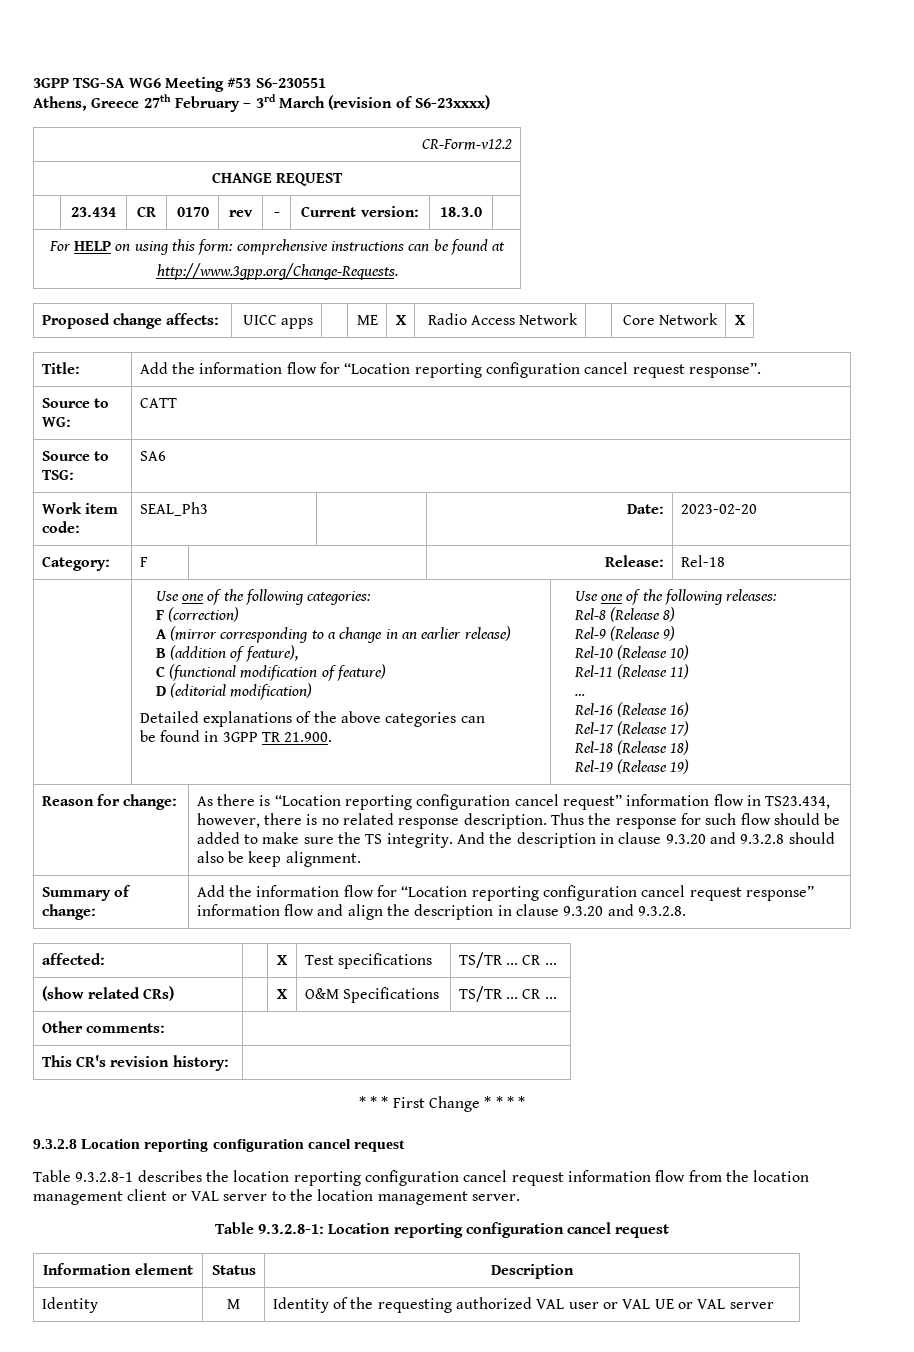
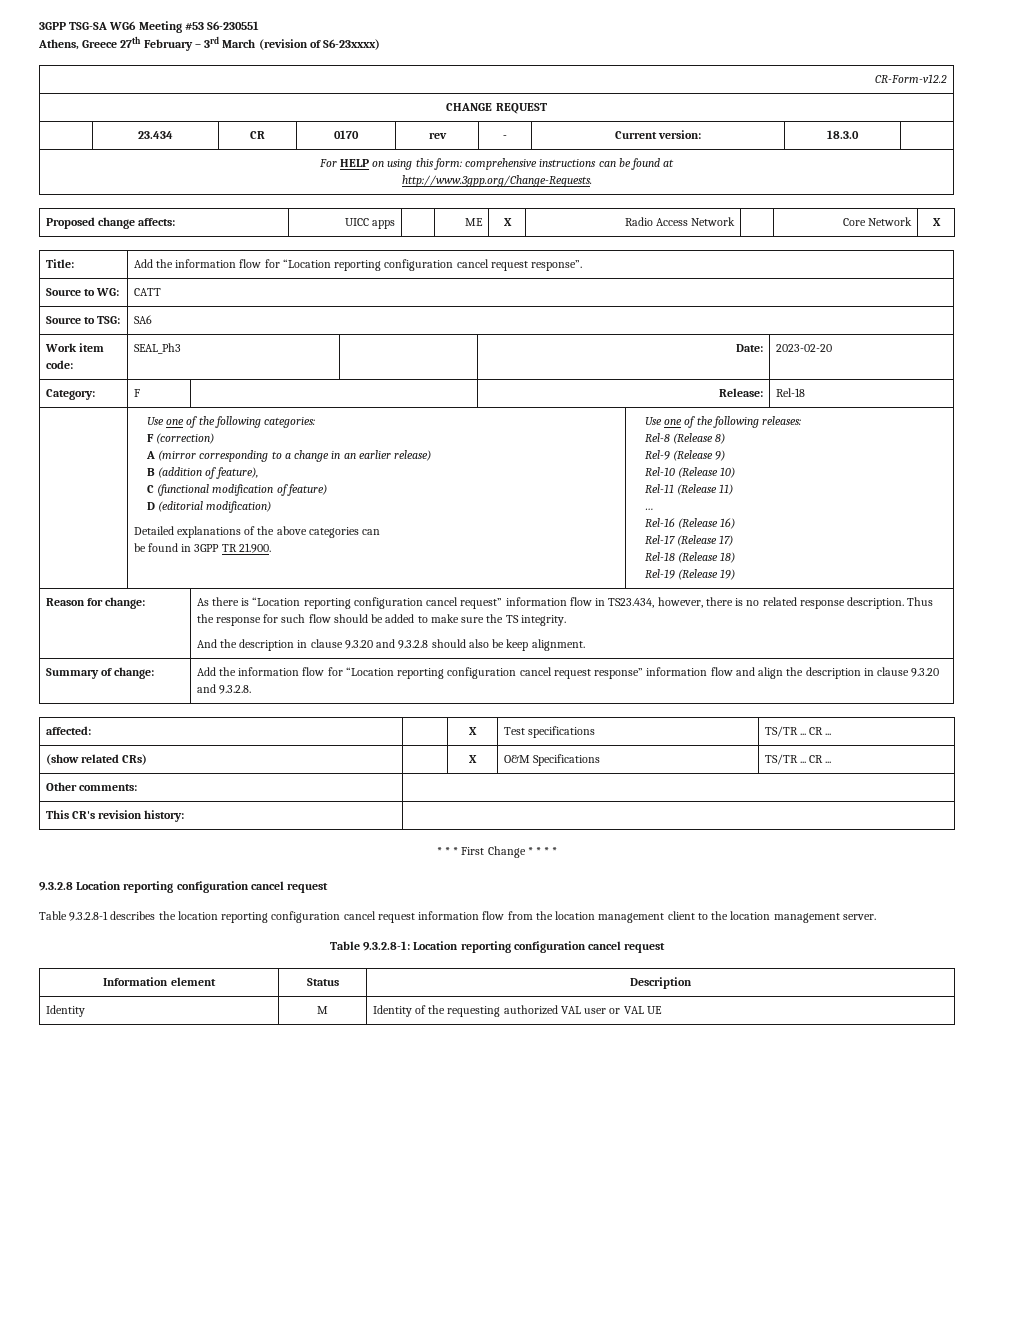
- Thus the response for such flow should be added to make sure the TS integrity. And the description in clause 9.3.20 and 9.3.2.8 should also be keep alignment.
+ Thus the response for such flow should be added to make sure the TS integrity.
+ And the description in clause 9.3.20 and 9.3.2.8 should also be keep alignment.
- Table 9.3.2.8-1 describes the location reporting configuration cancel request information flow from the location management client or VAL server to the location management server.
+ Table 9.3.2.8-1 describes the location reporting configuration cancel request information flow from the location management client to the location management server.
- Identity | M | Identity of the requesting authorized VAL user or VAL UE or VAL server
+ Identity | M | Identity of the requesting authorized VAL user or VAL UE

